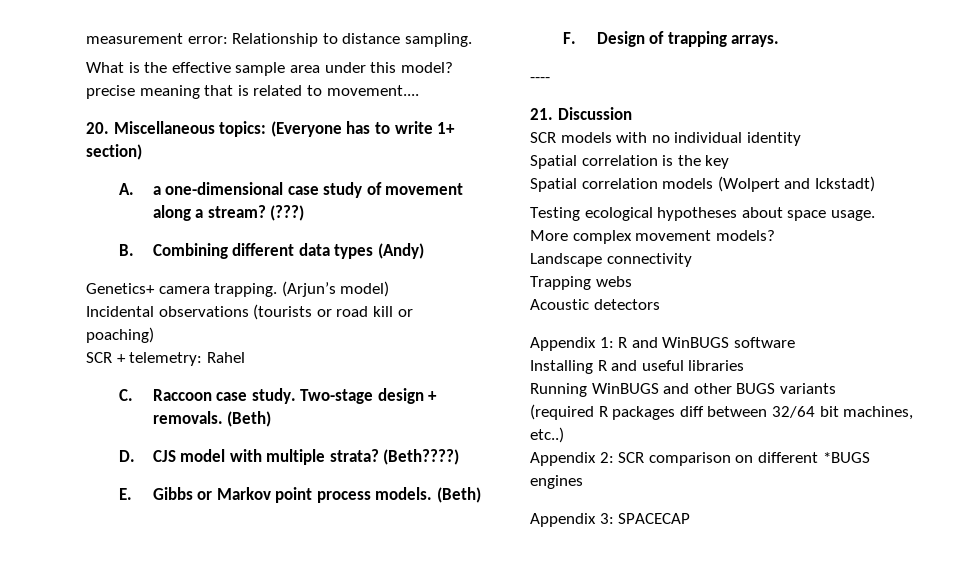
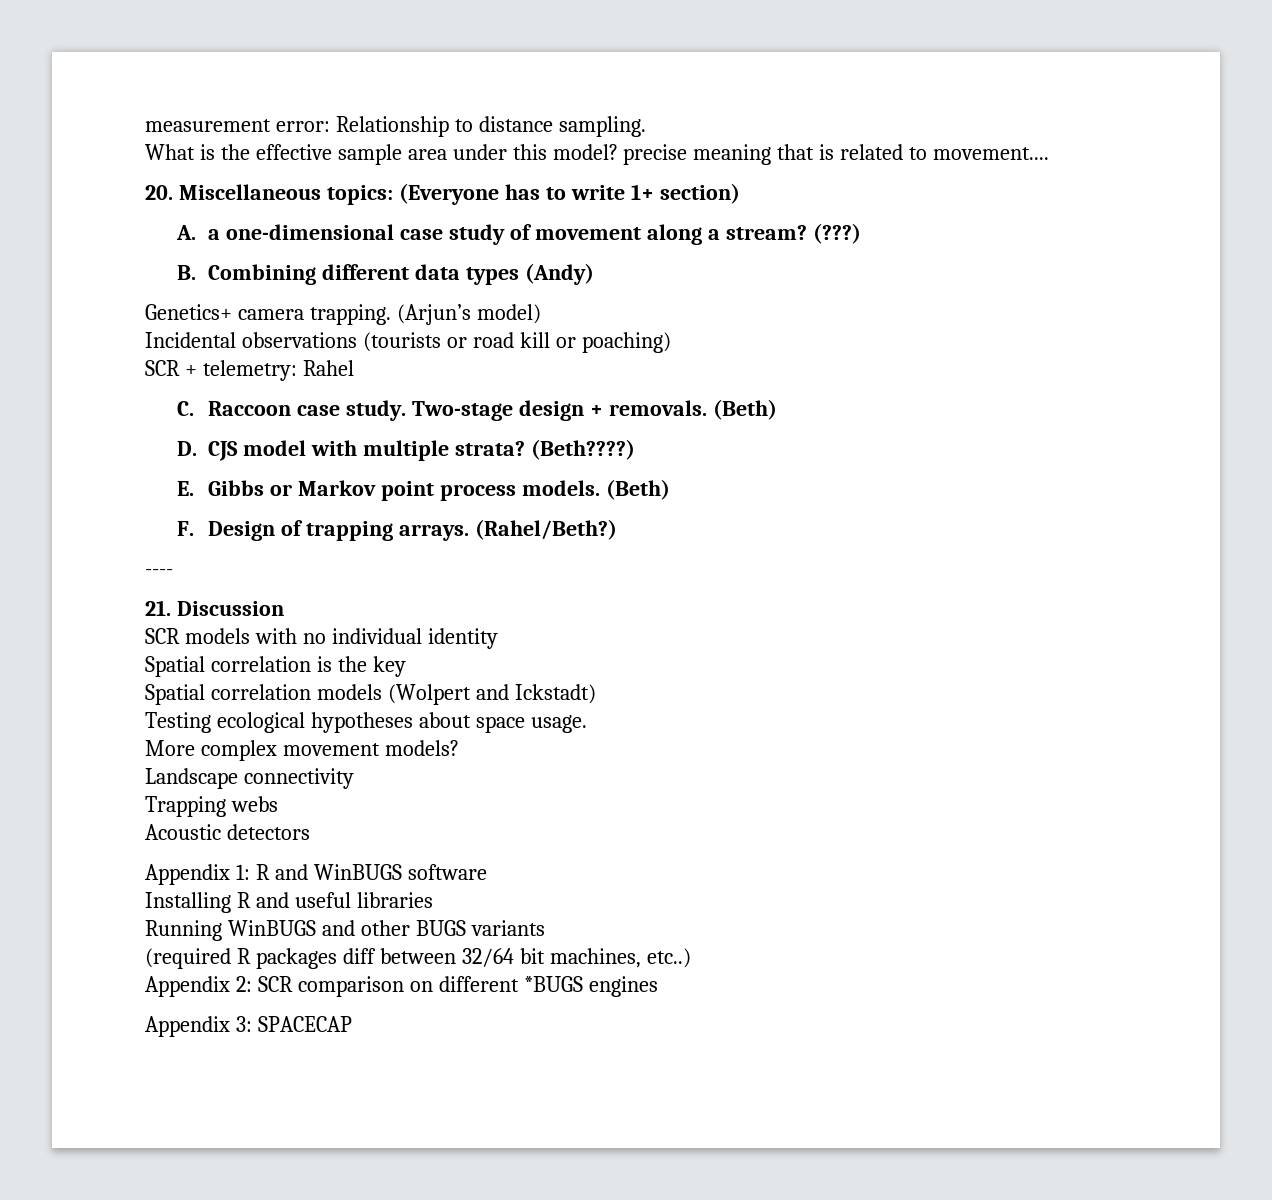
+ (Rahel/Beth?)

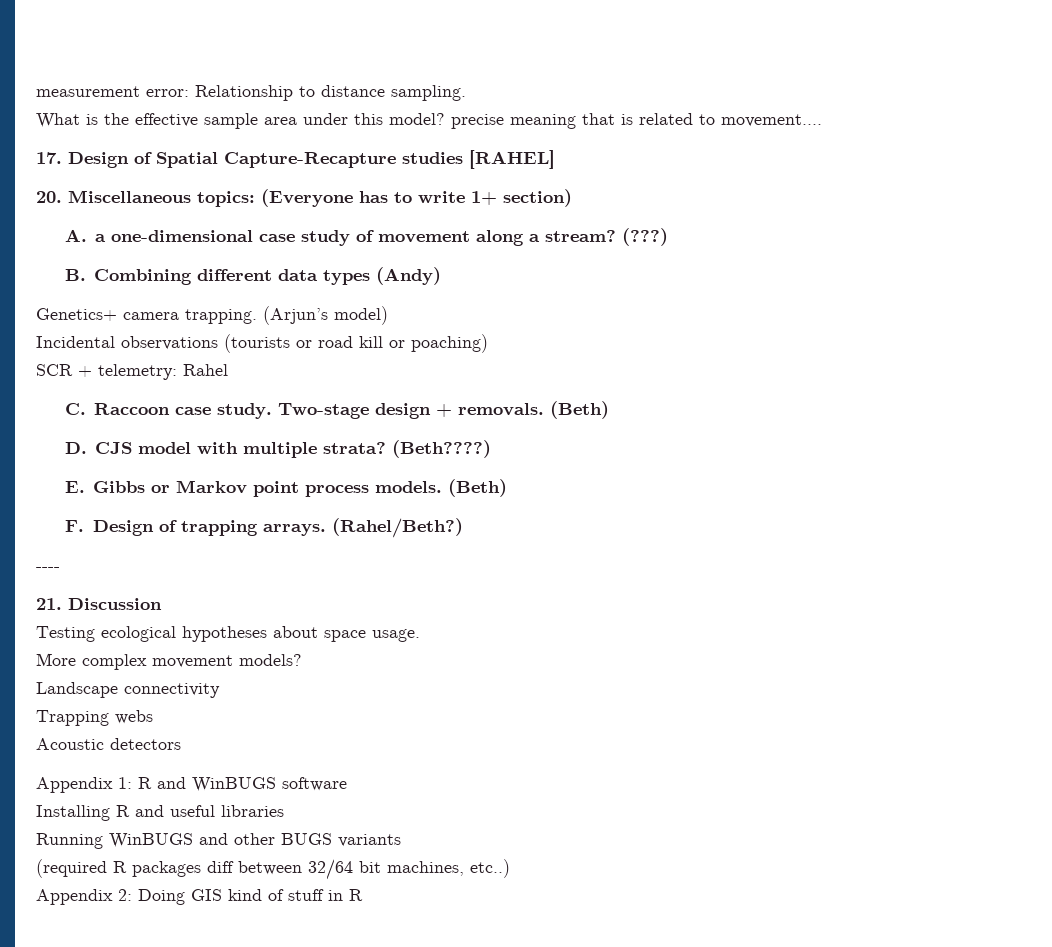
+ 17. Design of Spatial Capture-Recapture studies [RAHEL]
- SCR models with no individual identity
- Spatial correlation is the key
- Spatial correlation models (Wolpert and Ickstadt)
- Appendix 2: SCR comparison on different *BUGS engines
- Appendix 3: SPACECAP
+ Appendix 2: Doing GIS kind of stuff in R

